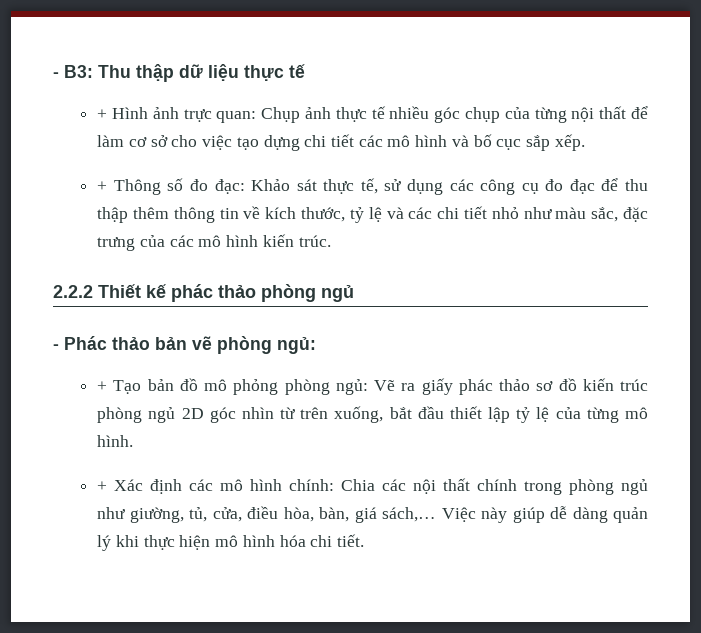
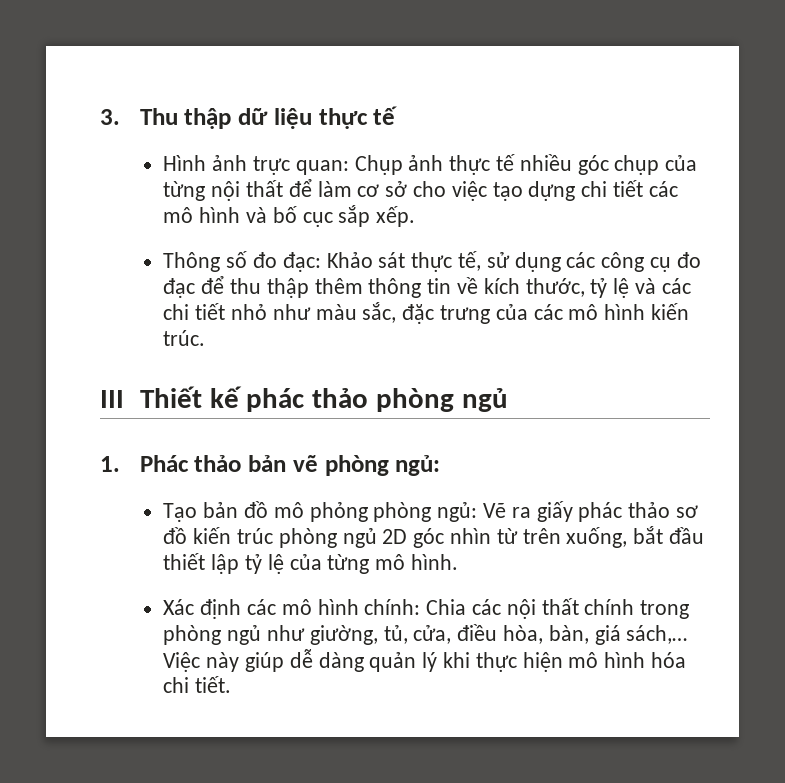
- - B3: Thu thập dữ liệu thực tế
+ 3. Thu thập dữ liệu thực tế
- + Hình ảnh trực quan: Chụp ảnh thực tế nhiều góc chụp của từng nội thất để làm cơ sở cho việc tạo dựng chi tiết các mô hình và bố cục sắp xếp.
+ Hình ảnh trực quan: Chụp ảnh thực tế nhiều góc chụp của từng nội thất để làm cơ sở cho việc tạo dựng chi tiết các mô hình và bố cục sắp xếp.
- + Thông số đo đạc: Khảo sát thực tế, sử dụng các công cụ đo đạc để thu thập thêm thông tin về kích thước, tỷ lệ và các chi tiết nhỏ như màu sắc, đặc trưng của các mô hình kiến trúc.
+ Thông số đo đạc: Khảo sát thực tế, sử dụng các công cụ đo đạc để thu thập thêm thông tin về kích thước, tỷ lệ và các chi tiết nhỏ như màu sắc, đặc trưng của các mô hình kiến trúc.
- 2.2.2 Thiết kế phác thảo phòng ngủ
+ III Thiết kế phác thảo phòng ngủ
- - Phác thảo bản vẽ phòng ngủ:
+ 1. Phác thảo bản vẽ phòng ngủ:
- + Tạo bản đồ mô phỏng phòng ngủ: Vẽ ra giấy phác thảo sơ đồ kiến trúc phòng ngủ 2D góc nhìn từ trên xuống, bắt đầu thiết lập tỷ lệ của từng mô hình.
+ Tạo bản đồ mô phỏng phòng ngủ: Vẽ ra giấy phác thảo sơ đồ kiến trúc phòng ngủ 2D góc nhìn từ trên xuống, bắt đầu thiết lập tỷ lệ của từng mô hình.
- + Xác định các mô hình chính: Chia các nội thất chính trong phòng ngủ như giường, tủ, cửa, điều hòa, bàn, giá sách,…
+ Xác định các mô hình chính: Chia các nội thất chính trong phòng ngủ như giường, tủ, cửa, điều hòa, bàn, giá sách,…

